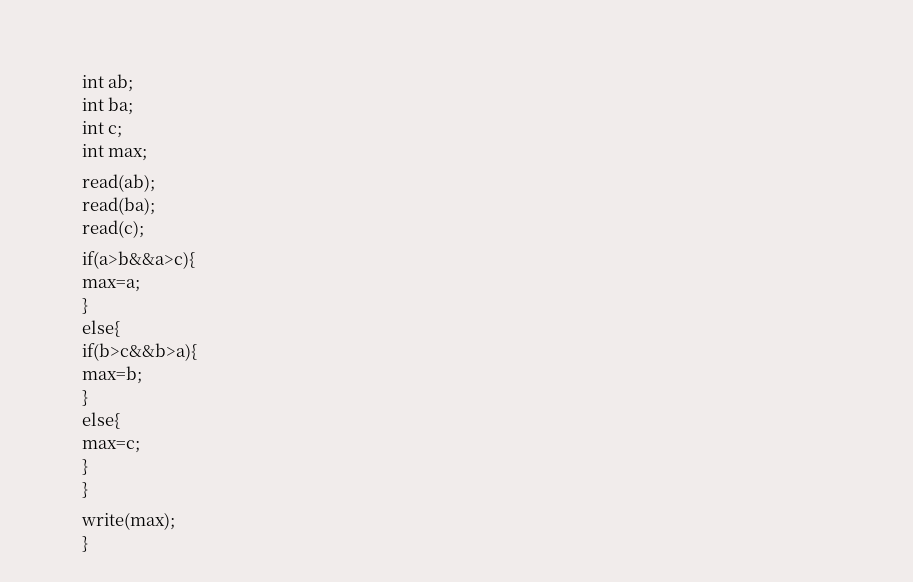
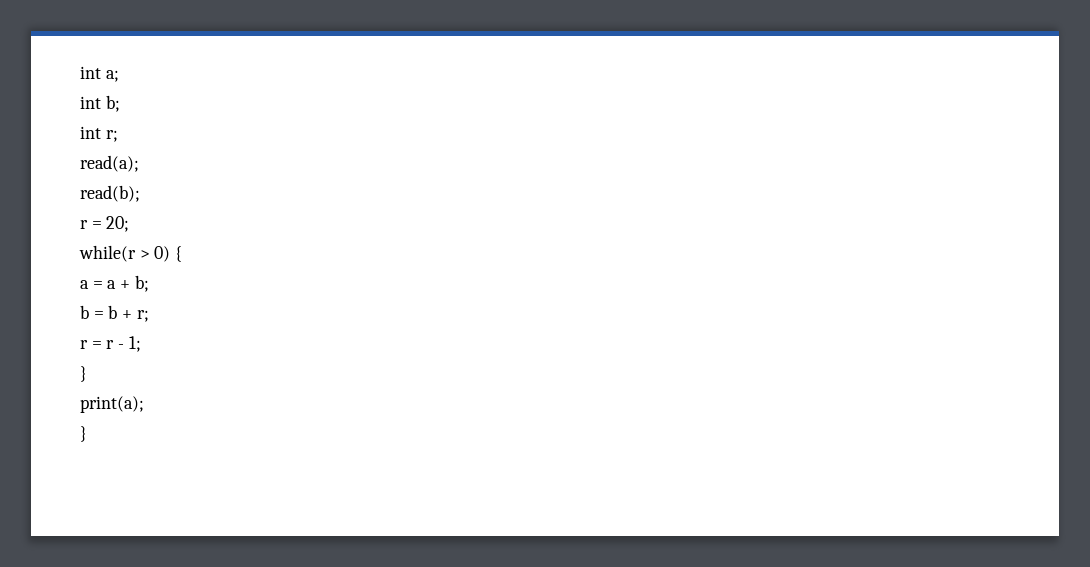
- int ab;
- int ba;
- int c;
- int max;
- read(ab);
- read(ba);
- read(c);
- if(a>b&&a>c){
- max=a;
+ int a;
+ int b;
+ int r;
+ read(a);
+ read(b);
+ r = 20;
+ while(r > 0) {
+ a = a + b;
+ b = b + r;
+ r = r - 1;
  }
- else{
- if(b>c&&b>a){
- max=b;
- }
- else{
- max=c;
- }
- }
- write(max);
+ print(a);

